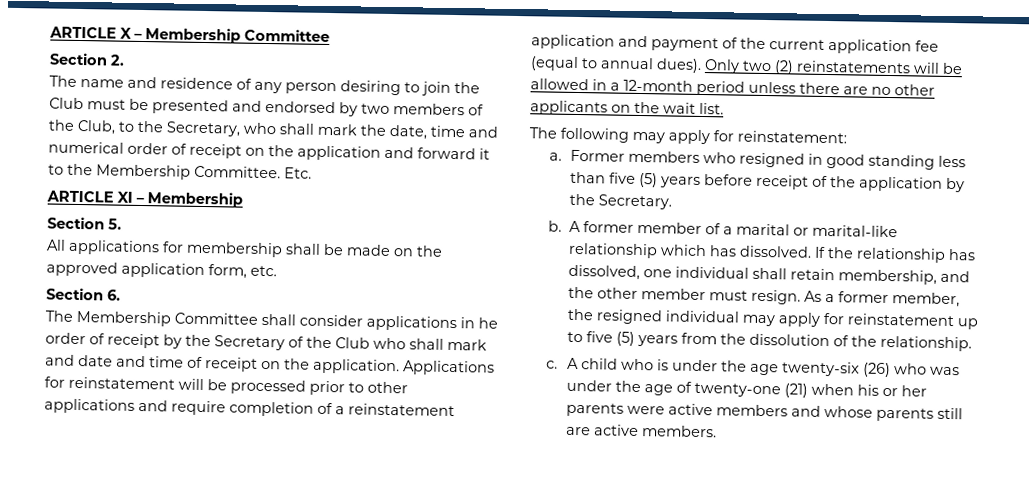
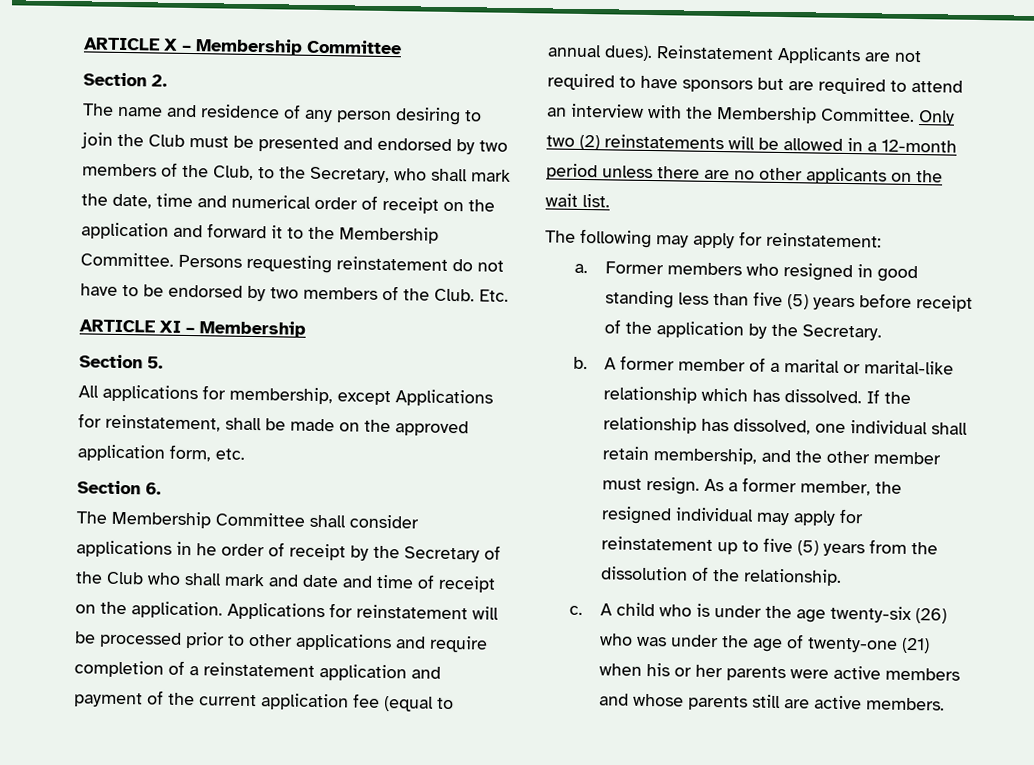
+ Persons requesting reinstatement do not have to be endorsed by two members of the Club.
- All applications for membership shall be made on the approved application form, etc.
+ All applications for membership, except Applications for reinstatement, shall be made on the approved application form, etc.
+ Reinstatement Applicants are not required to have sponsors but are required to attend an interview with the Membership Committee.

